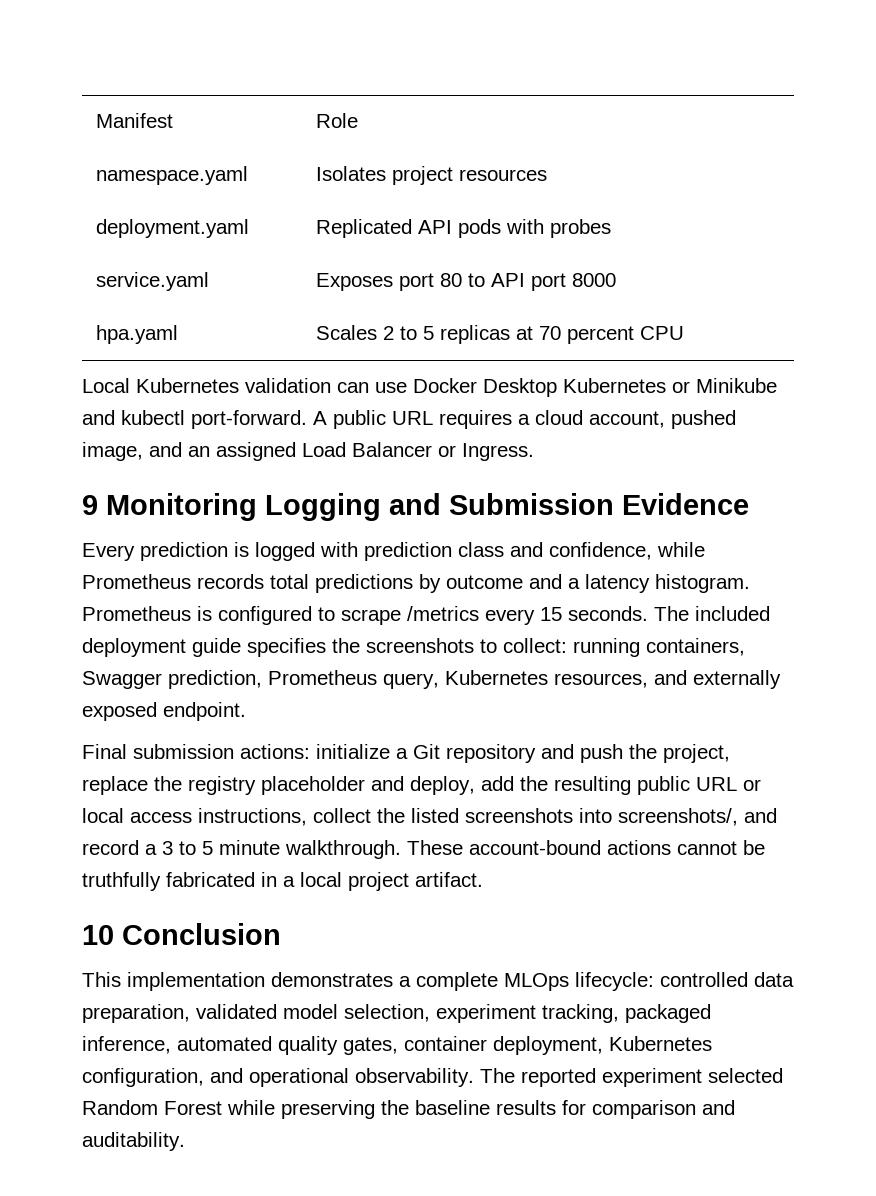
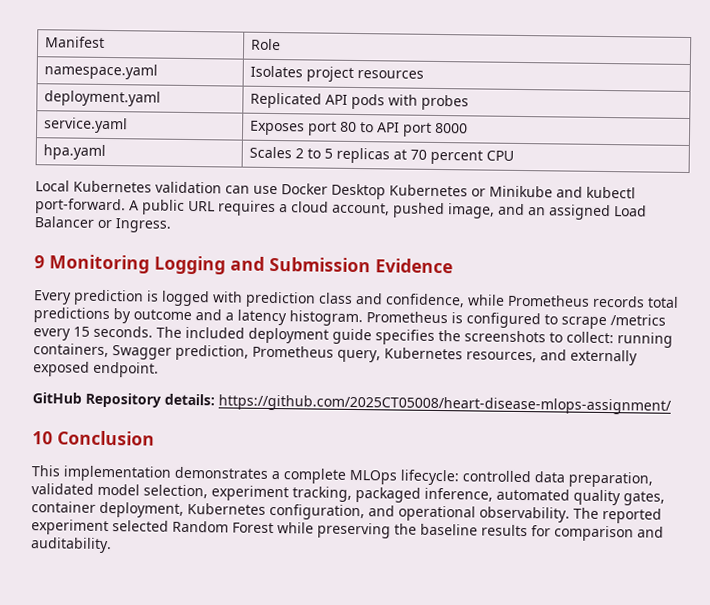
- Final submission actions: initialize a Git repository and push the project, replace the registry placeholder and deploy, add the resulting public URL or local access instructions, collect the listed screenshots into screenshots/, and record a 3 to 5 minute walkthrough. These account-bound actions cannot be truthfully fabricated in a local project artifact.
+ GitHub Repository details: https://github.com/2025CT05008/heart-disease-mlops-assignment/

